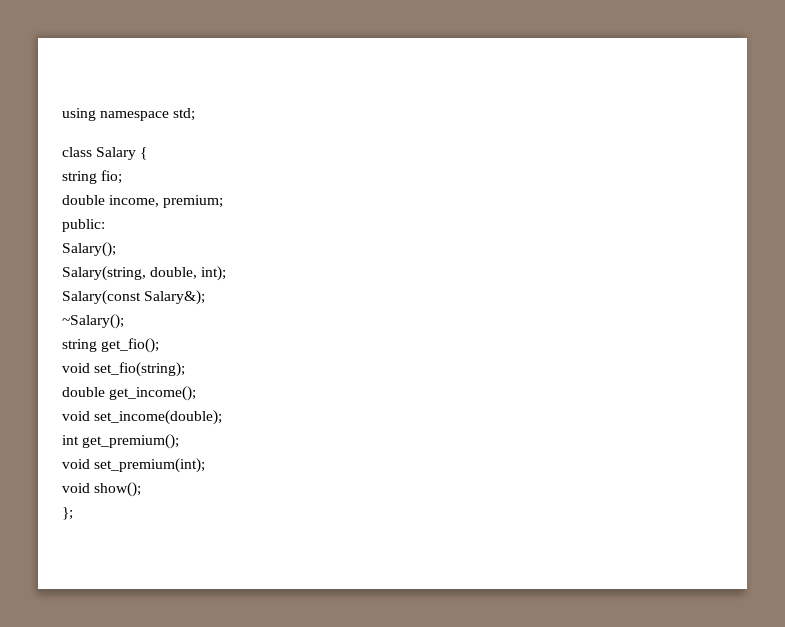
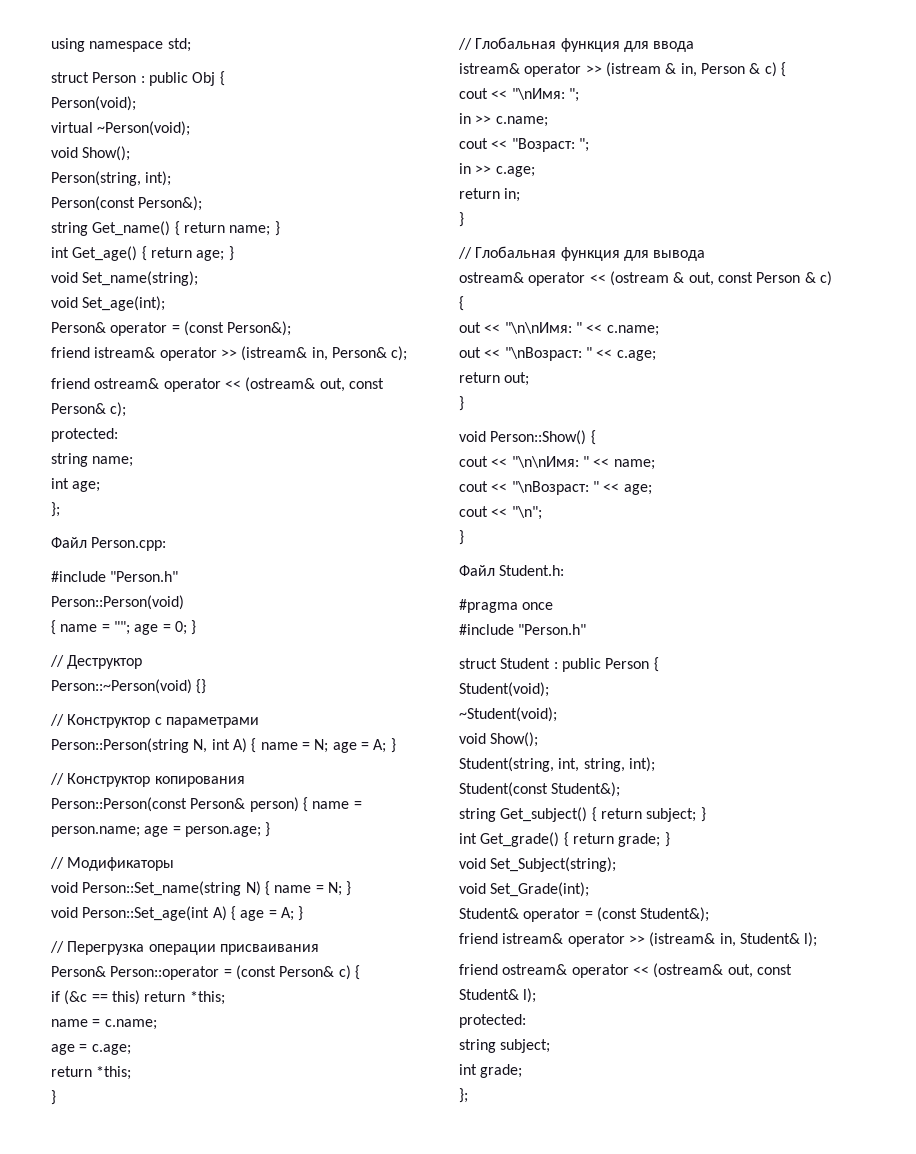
- class Salary {
- string fio;
- double income, premium;
- public:
- Salary();
- Salary(string, double, int);
- Salary(const Salary&);
- ~Salary();
- string get_fio();
- void set_fio(string);
- double get_income();
- void set_income(double);
- int get_premium();
- void set_premium(int);
- void show();
+ struct Person : public Obj {
+ Person(void);
+ virtual ~Person(void);
+ void Show();
+ Person(string, int);
+ Person(const Person&);
+ string Get_name() { return name; }
+ int Get_age() { return age; }
+ void Set_name(string);
+ void Set_age(int);
+ Person& operator = (const Person&);
+ friend istream& operator >> (istream& in, Person& c);
+ friend ostream& operator << (ostream& out, const Person& c);
+ protected:
+ string name;
+ int age;
+ };
+ Файл Person.cpp:
+ #include "Person.h"
+ Person::Person(void)
+ { name = ""; age = 0; }
+ // Деструктор
+ Person::~Person(void) {}
+ // Конструктор с параметрами
+ Person::Person(string N, int A) { name = N; age = A; }
+ // Конструктор копирования
+ Person::Person(const Person& person) { name = person.name; age = person.age; }
+ // Модификаторы
+ void Person::Set_name(string N) { name = N; }
+ void Person::Set_age(int A) { age = A; }
+ // Перегрузка операции присваивания
+ Person& Person::operator = (const Person& c) {
+ if (&c == this) return *this;
+ name = c.name;
+ age = c.age;
+ return *this;
+ }
+ // Глобальная функция для ввода
+ istream& operator >> (istream & in, Person & c) {
+ cout << "\nИмя: ";
+ in >> c.name;
+ cout << "Возраст: ";
+ in >> c.age;
+ return in;
+ }
+ // Глобальная функция для вывода
+ ostream& operator << (ostream & out, const Person & c) {
+ out << "\n\nИмя: " << c.name;
+ out << "\nВозраст: " << c.age;
+ return out;
+ }
+ void Person::Show() {
+ cout << "\n\nИмя: " << name;
+ cout << "\nВозраст: " << age;
+ cout << "\n";
+ }
+ Файл Student.h:
+ #pragma once
+ #include "Person.h"
+ struct Student : public Person {
+ Student(void);
+ ~Student(void);
+ void Show();
+ Student(string, int, string, int);
+ Student(const Student&);
+ string Get_subject() { return subject; }
+ int Get_grade() { return grade; }
+ void Set_Subject(string);
+ void Set_Grade(int);
+ Student& operator = (const Student&);
+ friend istream& operator >> (istream& in, Student& l);
+ friend ostream& operator << (ostream& out, const Student& l);
+ protected:
+ string subject;
+ int grade;

